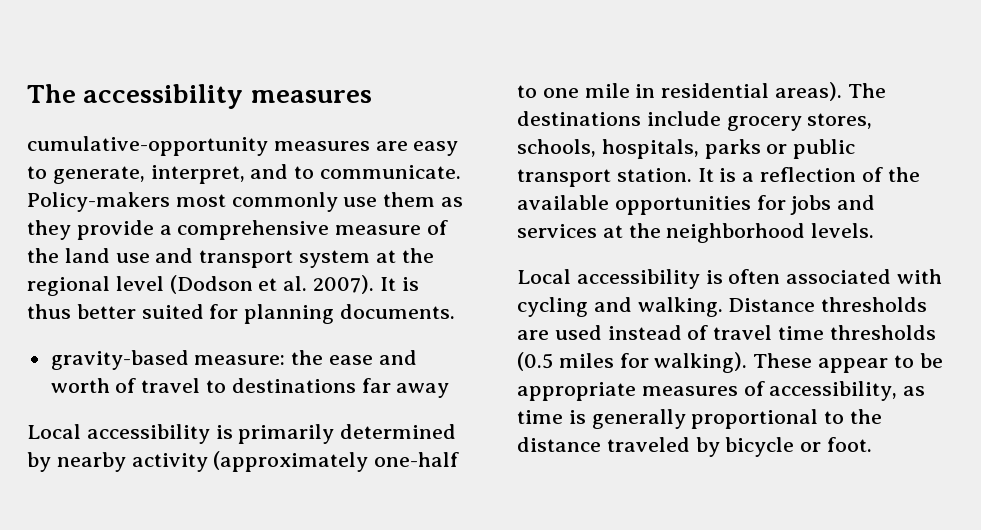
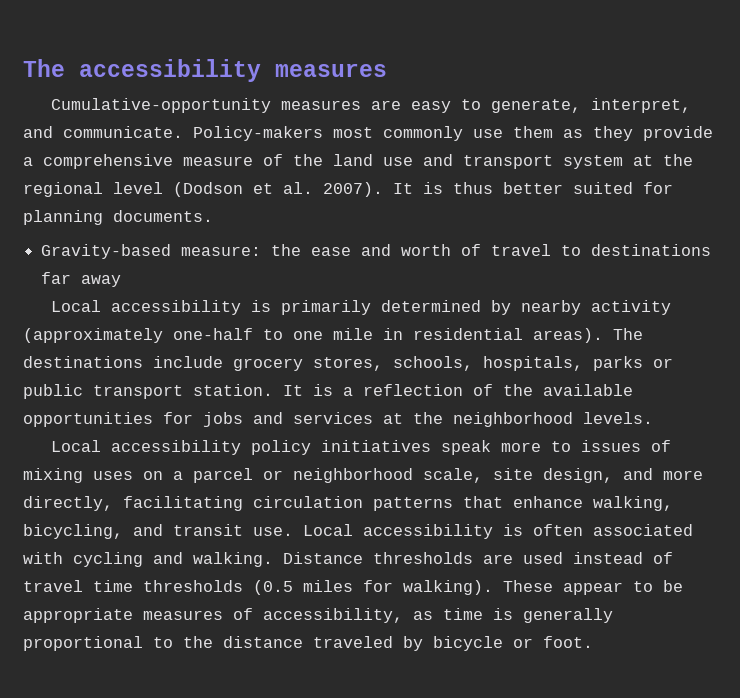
- cumulative-opportunity measures are easy to generate, interpret, and to communicate.
+ Cumulative-opportunity measures are easy to generate, interpret, and communicate.
- gravity-based measure: the ease and worth of travel to destinations far away
+ Gravity-based measure: the ease and worth of travel to destinations far away
- Local accessibility is often associated with cycling and walking.
+ Local accessibility policy initiatives speak more to issues of mixing uses on a parcel or neighborhood scale, site design, and more directly, facilitating circulation patterns that enhance walking, bicycling, and transit use. Local accessibility is often associated with cycling and walking.

